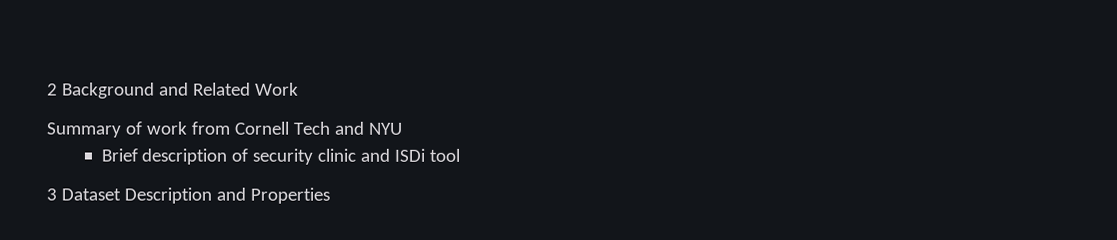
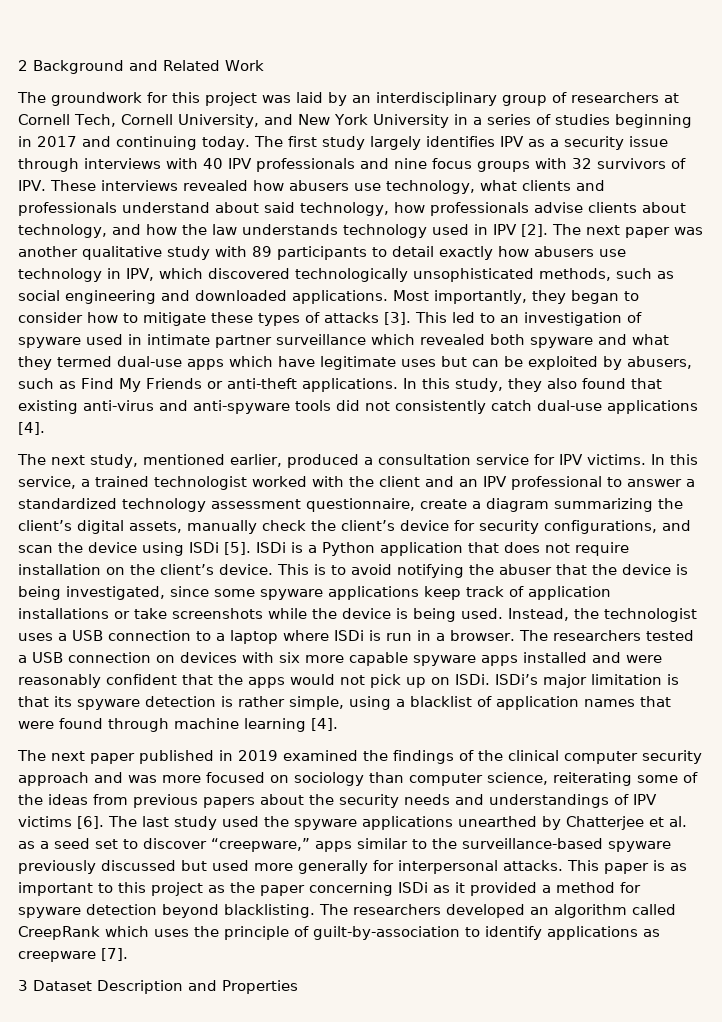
- Summary of work from Cornell Tech and NYU
- Brief description of security clinic and ISDi tool
+ The groundwork for this project was laid by an interdisciplinary group of researchers at Cornell Tech, Cornell University, and New York University in a series of studies beginning in 2017 and continuing today. The first study largely identifies IPV as a security issue through interviews with 40 IPV professionals and nine focus groups with 32 survivors of IPV. These interviews revealed how abusers use technology, what clients and professionals understand about said technology, how professionals advise clients about technology, and how the law understands technology used in IPV [2]. The next paper was another qualitative study with 89 participants to detail exactly how abusers use technology in IPV, which discovered technologically unsophisticated methods, such as social engineering and downloaded applications. Most importantly, they began to consider how to mitigate these types of attacks [3]. This led to an investigation of spyware used in intimate partner surveillance which revealed both spyware and what they termed dual-use apps which have legitimate uses but can be exploited by abusers, such as Find My Friends or anti-theft applications. In this study, they also found that existing anti-virus and anti-spyware tools did not consistently catch dual-use applications [4].
+ The next study, mentioned earlier, produced a consultation service for IPV victims. In this service, a trained technologist worked with the client and an IPV professional to answer a standardized technology assessment questionnaire, create a diagram summarizing the client’s digital assets, manually check the client’s device for security configurations, and scan the device using ISDi [5]. ISDi is a Python application that does not require installation on the client’s device. This is to avoid notifying the abuser that the device is being investigated, since some spyware applications keep track of application installations or take screenshots while the device is being used. Instead, the technologist uses a USB connection to a laptop where ISDi is run in a browser. The researchers tested a USB connection on devices with six more capable spyware apps installed and were reasonably confident that the apps would not pick up on ISDi. ISDi’s major limitation is that its spyware detection is rather simple, using a blacklist of application names that were found through machine learning [4].
+ The next paper published in 2019 examined the findings of the clinical computer security approach and was more focused on sociology than computer science, reiterating some of the ideas from previous papers about the security needs and understandings of IPV victims [6]. The last study used the spyware applications unearthed by Chatterjee et al. as a seed set to discover “creepware,” apps similar to the surveillance-based spyware previously discussed but used more generally for interpersonal attacks. This paper is as important to this project as the paper concerning ISDi as it provided a method for spyware detection beyond blacklisting. The researchers developed an algorithm called CreepRank which uses the principle of guilt-by-association to identify applications as creepware [7].

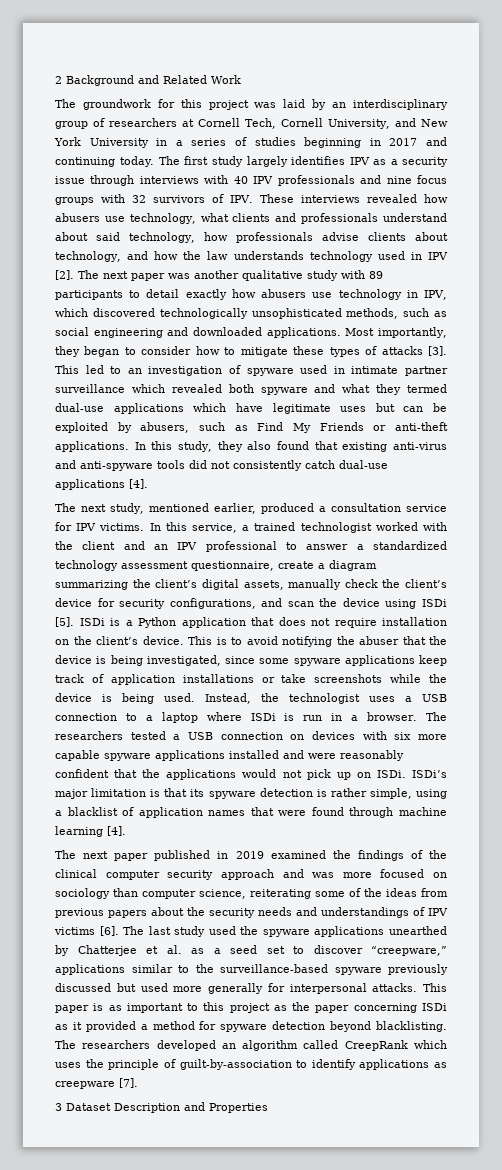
- This led to an investigation of spyware used in intimate partner surveillance which revealed both spyware and what they termed dual-use apps which have legitimate uses but can be exploited by abusers, such as Find My Friends or anti-theft applications.
+ This led to an investigation of spyware used in intimate partner surveillance which revealed both spyware and what they termed dual-use applications which have legitimate uses but can be exploited by abusers, such as Find My Friends or anti-theft applications.
- The researchers tested a USB connection on devices with six more capable spyware apps installed and were reasonably confident that the apps would not pick up on ISDi.
+ The researchers tested a USB connection on devices with six more capable spyware applications installed and were reasonably confident that the applications would not pick up on ISDi.
- The last study used the spyware applications unearthed by Chatterjee et al. as a seed set to discover “creepware,” apps similar to the surveillance-based spyware previously discussed but used more generally for interpersonal attacks.
+ The last study used the spyware applications unearthed by Chatterjee et al. as a seed set to discover “creepware,” applications similar to the surveillance-based spyware previously discussed but used more generally for interpersonal attacks.

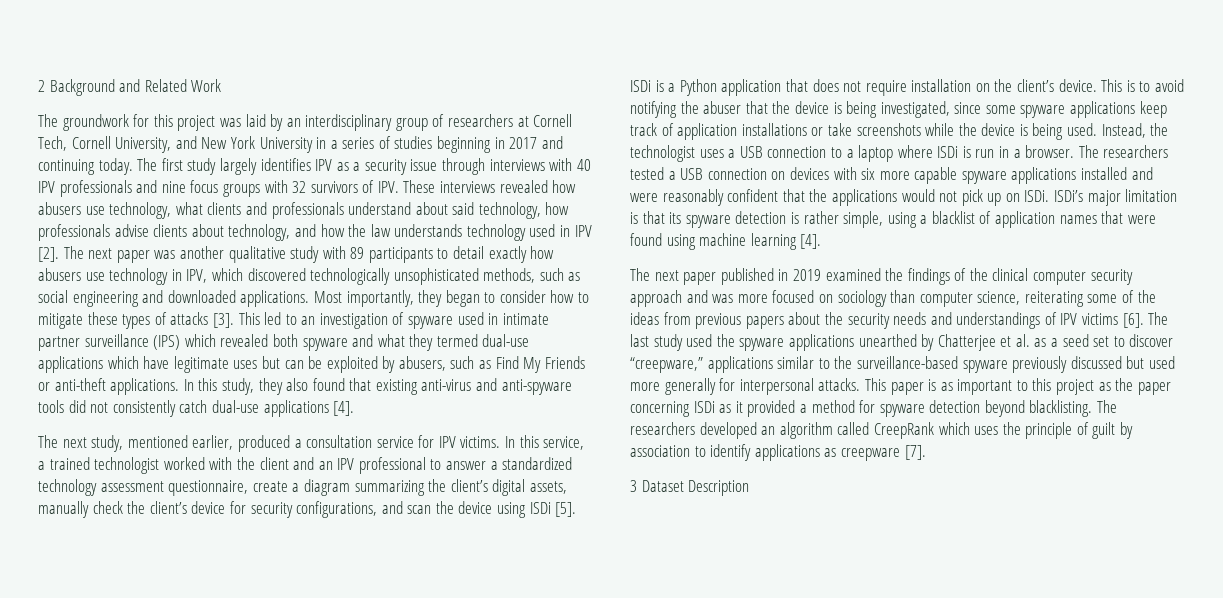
- This led to an investigation of spyware used in intimate partner surveillance which revealed both spyware and what they termed dual-use applications which have legitimate uses but can be exploited by abusers, such as Find My Friends or anti-theft applications.
+ This led to an investigation of spyware used in intimate partner surveillance (IPS) which revealed both spyware and what they termed dual-use applications which have legitimate uses but can be exploited by abusers, such as Find My Friends or anti-theft applications.
- ISDi’s major limitation is that its spyware detection is rather simple, using a blacklist of application names that were found through machine learning [4].
+ ISDi’s major limitation is that its spyware detection is rather simple, using a blacklist of application names that were found using machine learning [4].
- The researchers developed an algorithm called CreepRank which uses the principle of guilt-by-association to identify applications as creepware [7].
+ The researchers developed an algorithm called CreepRank which uses the principle of guilt by association to identify applications as creepware [7].
- 3 Dataset Description and Properties
+ 3 Dataset Description

